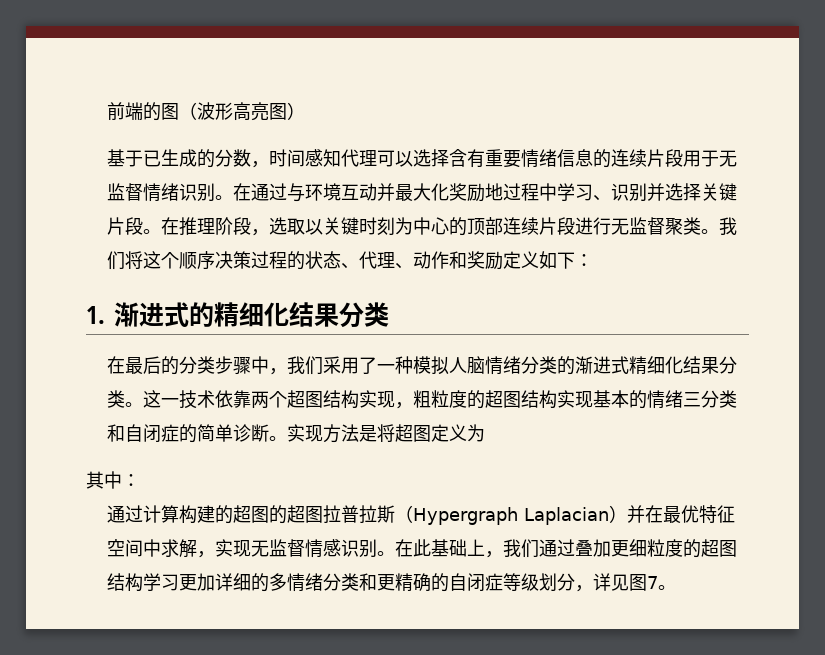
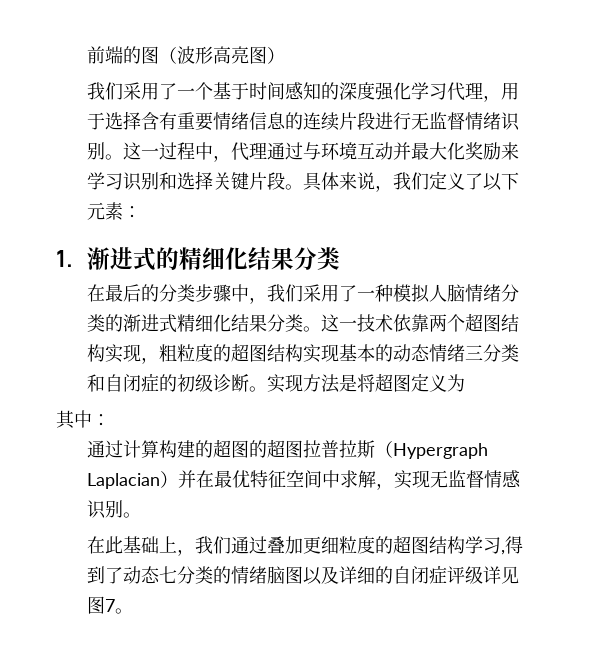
- 基于已生成的分数，时间感知代理可以选择含有重要情绪信息的连续片段用于无监督情绪识别。
+ 我们采用了一个基于时间感知的深度强化学习代理，用于选择含有重要情绪信息的连续片段进行无监督情绪识别。
- 在通过与环境互动并最大化奖励地过程中学习、识别并选择关键片段。在推理阶段，选取以关键时刻为中心的顶部连续片段进行无监督聚类。我们将这个顺序决策过程的状态、代理、动作和奖励定义如下：
+ 这一过程中，代理通过与环境互动并最大化奖励来学习识别和选择关键片段。具体来说，我们定义了以下元素：
- 这一技术依靠两个超图结构实现，粗粒度的超图结构实现基本的情绪三分类和自闭症的简单诊断。
+ 这一技术依靠两个超图结构实现，粗粒度的超图结构实现基本的动态情绪三分类和自闭症的初级诊断。
- 通过计算构建的超图的超图拉普拉斯（Hypergraph Laplacian）并在最优特征空间中求解，实现无监督情感识别。在此基础上，我们通过叠加更细粒度的超图结构学习更加详细的多情绪分类和更精确的自闭症等级划分，详见图7。
+ 通过计算构建的超图的超图拉普拉斯（Hypergraph Laplacian）并在最优特征空间中求解，实现无监督情感识别。
+ 在此基础上，我们通过叠加更细粒度的超图结构学习,得到了动态七分类的情绪脑图以及详细的自闭症评级详见图7。

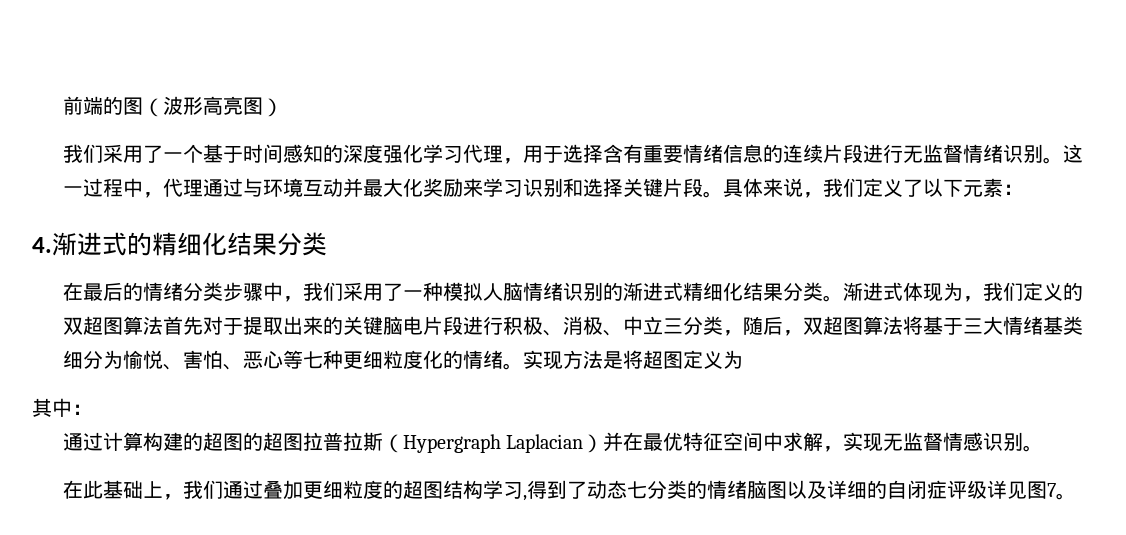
- 1.渐进式的精细化结果分类
+ 4.渐进式的精细化结果分类
- 在最后的分类步骤中，我们采用了一种模拟人脑情绪分类的渐进式精细化结果分类。
+ 在最后的情绪分类步骤中，我们采用了一种模拟人脑情绪识别的渐进式精细化结果分类。
- 这一技术依靠两个超图结构实现，粗粒度的超图结构实现基本的动态情绪三分类和自闭症的初级诊断。
+ 渐进式体现为，我们定义的双超图算法首先对于提取出来的关键脑电片段进行积极、消极、中立三分类，随后，双超图算法将基于三大情绪基类细分为愉悦、害怕、恶心等七种更细粒度化的情绪。

